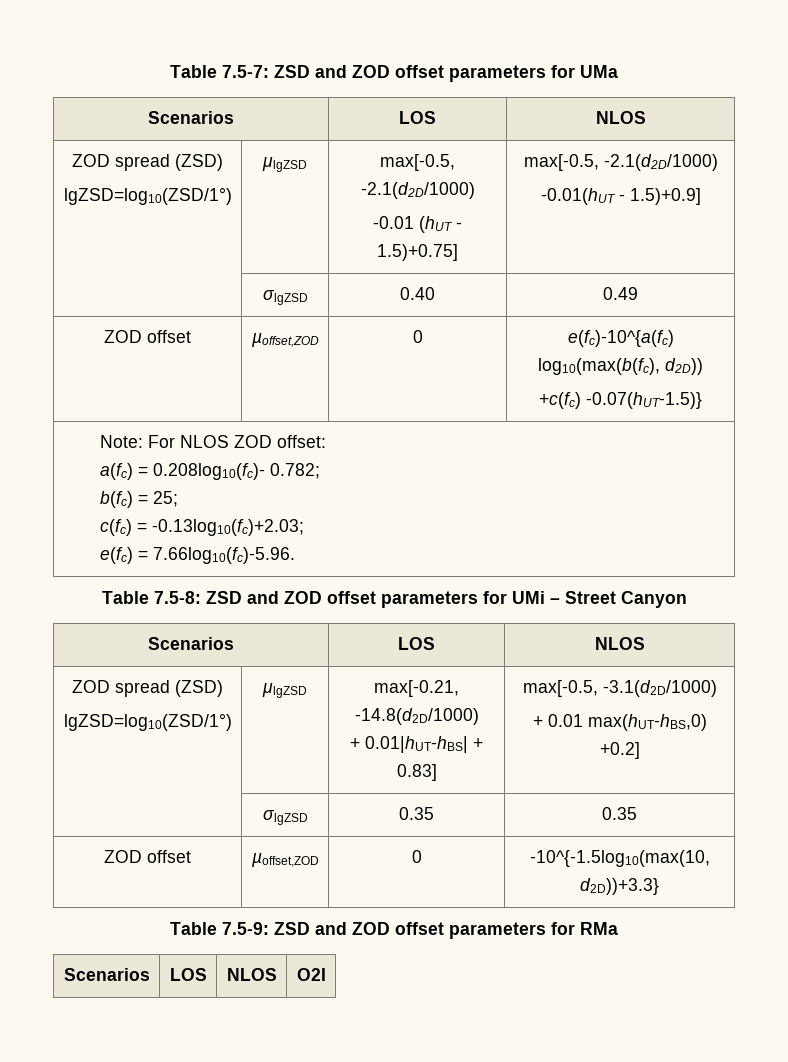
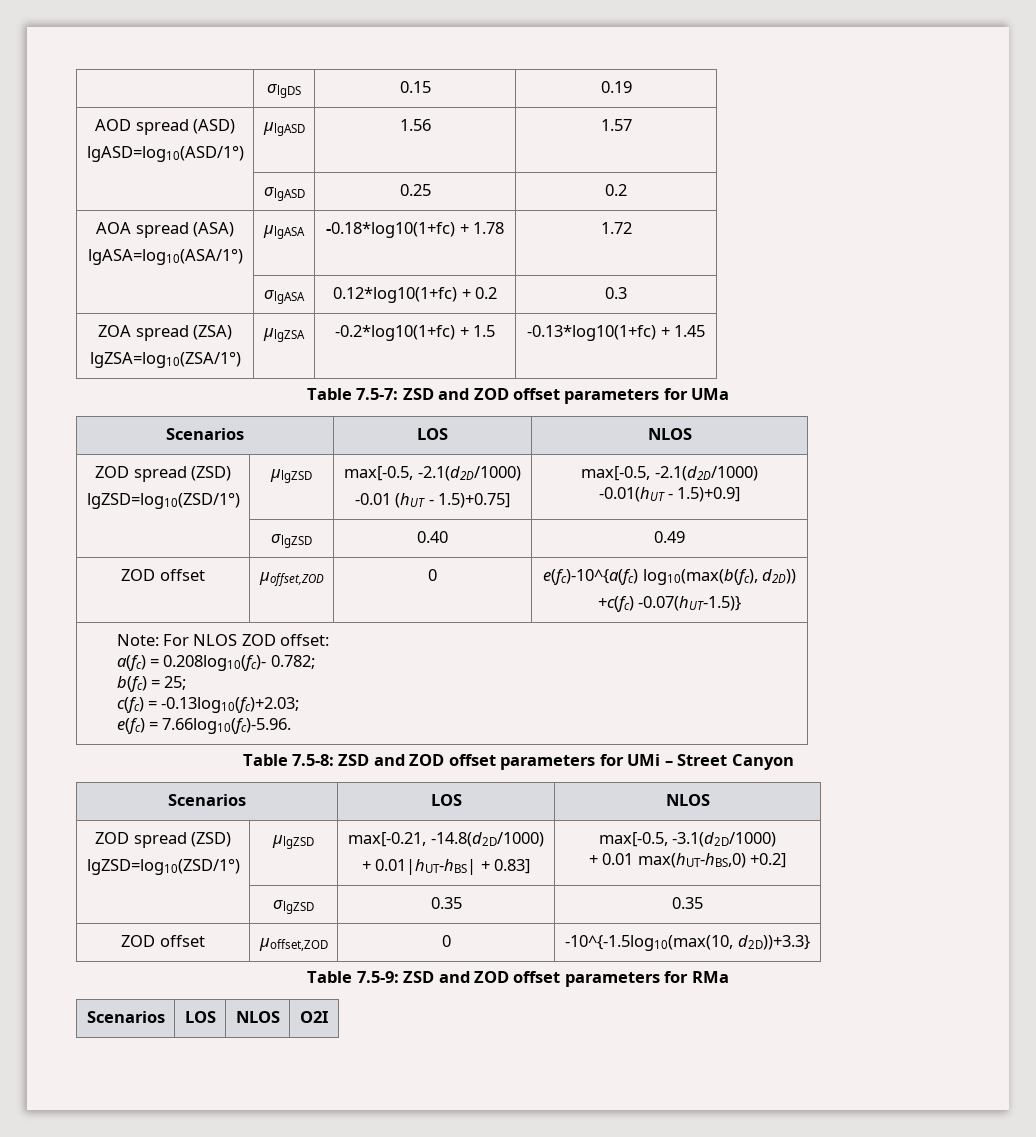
+ | σlgDS | 0.15 | 0.19
+ AOD spread (ASD)
+ lgASD=log10(ASD/1°) | μlgASD | 1.56 | 1.57
+ | σlgASD | 0.25 | 0.2
+ AOA spread (ASA)
+ lgASA=log10(ASA/1°) | μlgASA | -0.18*log10(1+fc) + 1.78 | 1.72
+ | σlgASA | 0.12*log10(1+fc) + 0.2 | 0.3
+ ZOA spread (ZSA)
+ lgZSA=log10(ZSA/1°) | μlgZSA | -0.2*log10(1+fc) + 1.5 | -0.13*log10(1+fc) + 1.45

